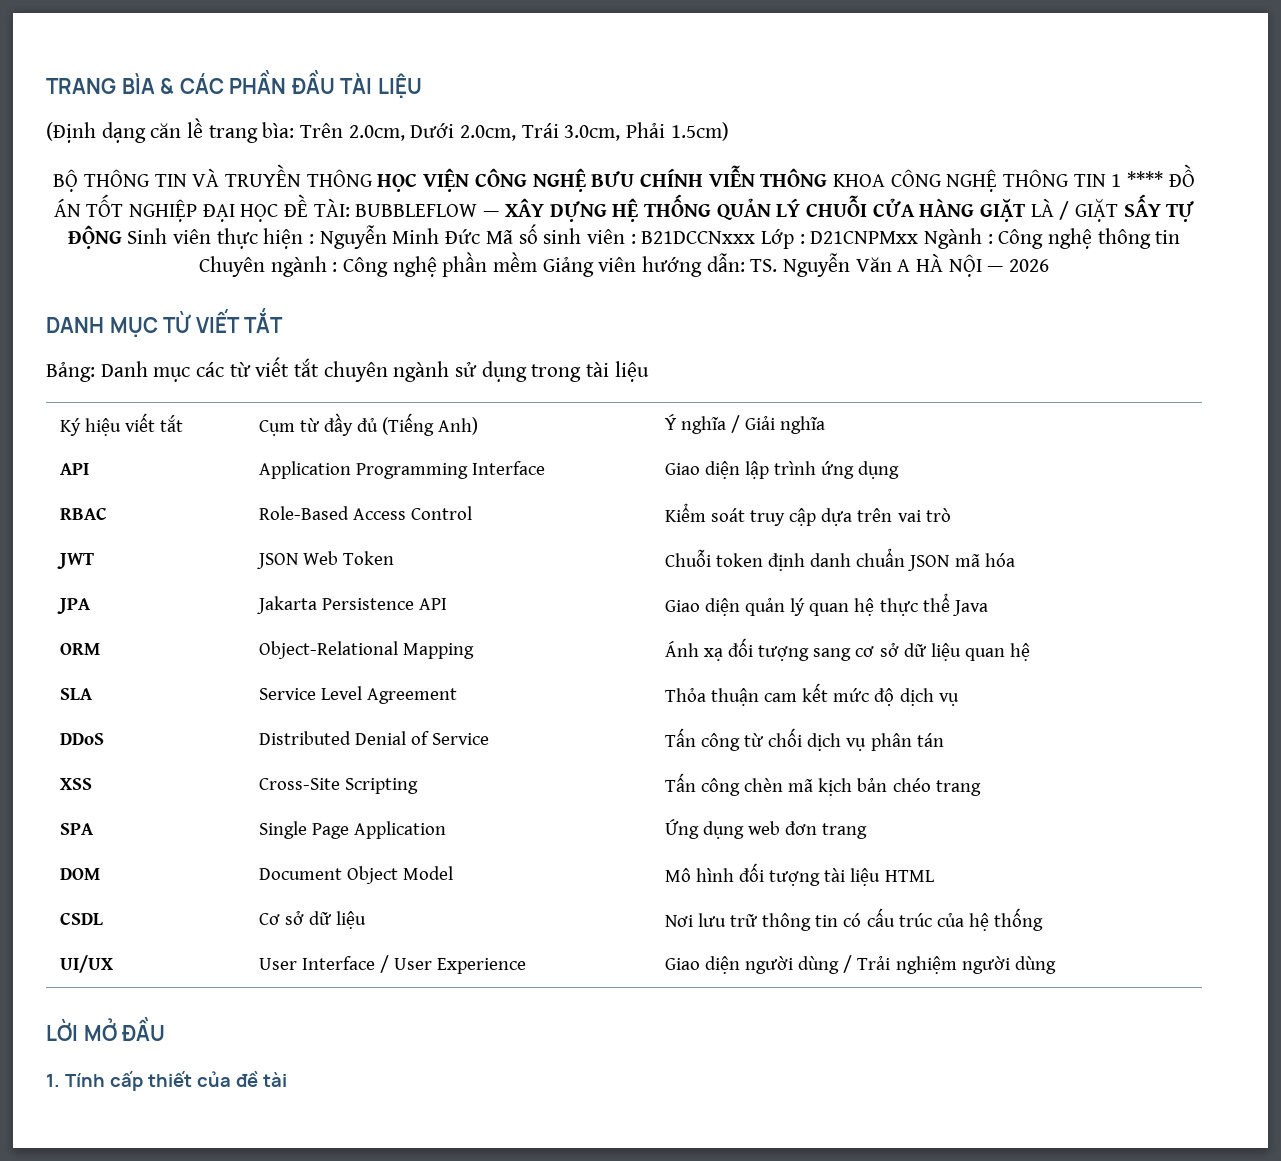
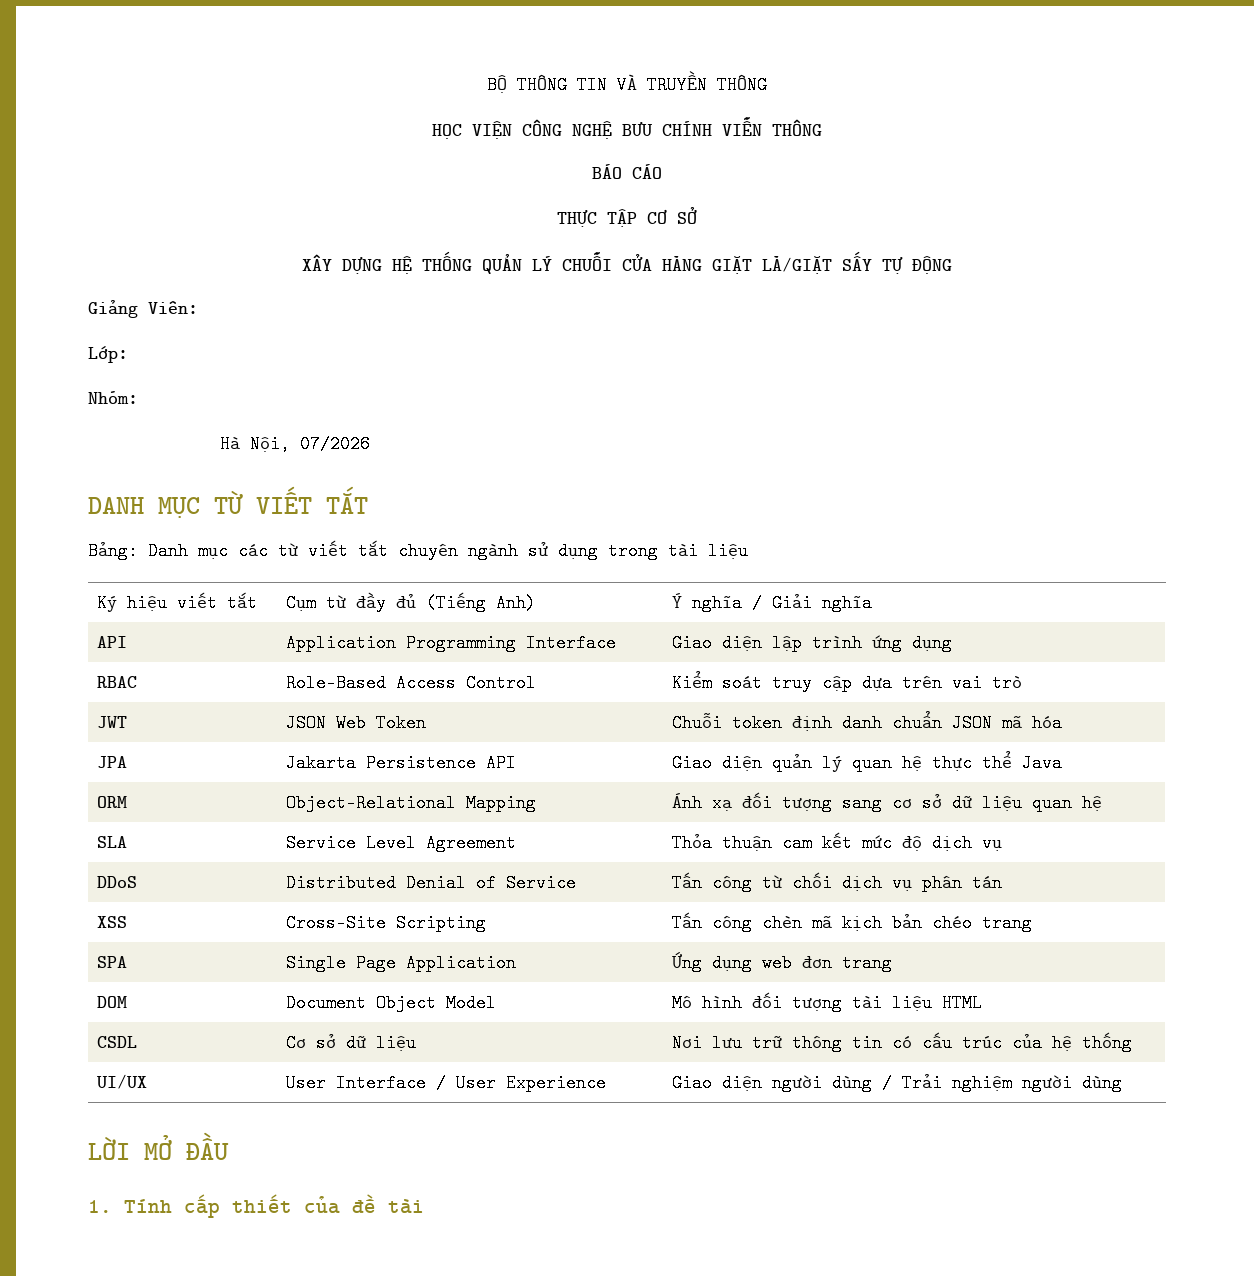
- TRANG BÌA & CÁC PHẦN ĐẦU TÀI LIỆU
- (Định dạng căn lề trang bìa: Trên 2.0cm, Dưới 2.0cm, Trái 3.0cm, Phải 1.5cm)
- BỘ THÔNG TIN VÀ TRUYỀN THÔNG HỌC VIỆN CÔNG NGHỆ BƯU CHÍNH VIỄN THÔNG KHOA CÔNG NGHỆ THÔNG TIN 1 **** ĐỒ ÁN TỐT NGHIỆP ĐẠI HỌC ĐỀ TÀI: BUBBLEFLOW — XÂY DỰNG HỆ THỐNG QUẢN LÝ CHUỖI CỬA HÀNG GIẶT LÀ / GIẶT SẤY TỰ ĐỘNG Sinh viên thực hiện : Nguyễn Minh Đức Mã số sinh viên : B21DCCNxxx Lớp : D21CNPMxx Ngành : Công nghệ thông tin Chuyên ngành : Công nghệ phần mềm Giảng viên hướng dẫn: TS. Nguyễn Văn A HÀ NỘI — 2026
+ BỘ THÔNG TIN VÀ TRUYỀN THÔNG
+ HỌC VIỆN CÔNG NGHỆ BƯU CHÍNH VIỄN THÔNG
+ BÁO CÁO
+ THỰC TẬP CƠ SỞ
+ XÂY DỰNG HỆ THỐNG QUẢN LÝ CHUỖI CỬA HÀNG GIẶT LÀ/GIẶT SẤY TỰ ĐỘNG
+ Giảng Viên:
+ Lớp:
+ Nhóm:
+ Hà Nội, 07/2026

